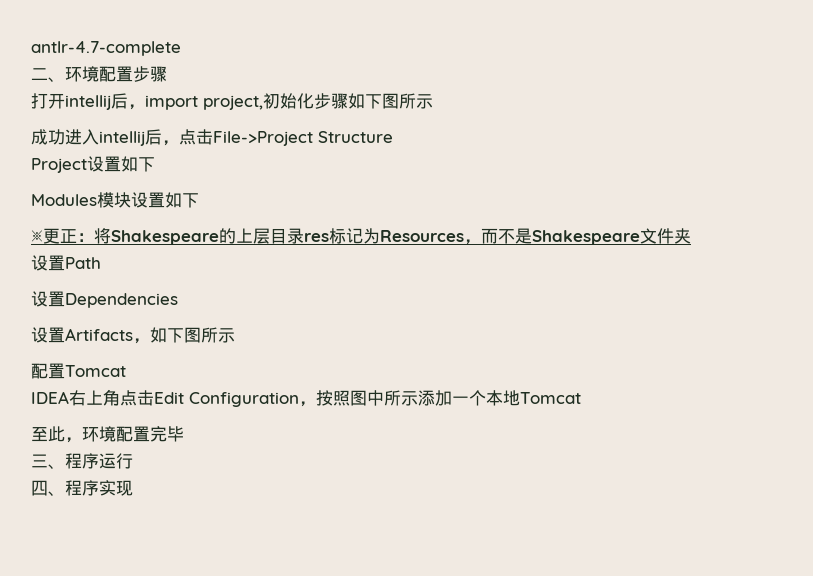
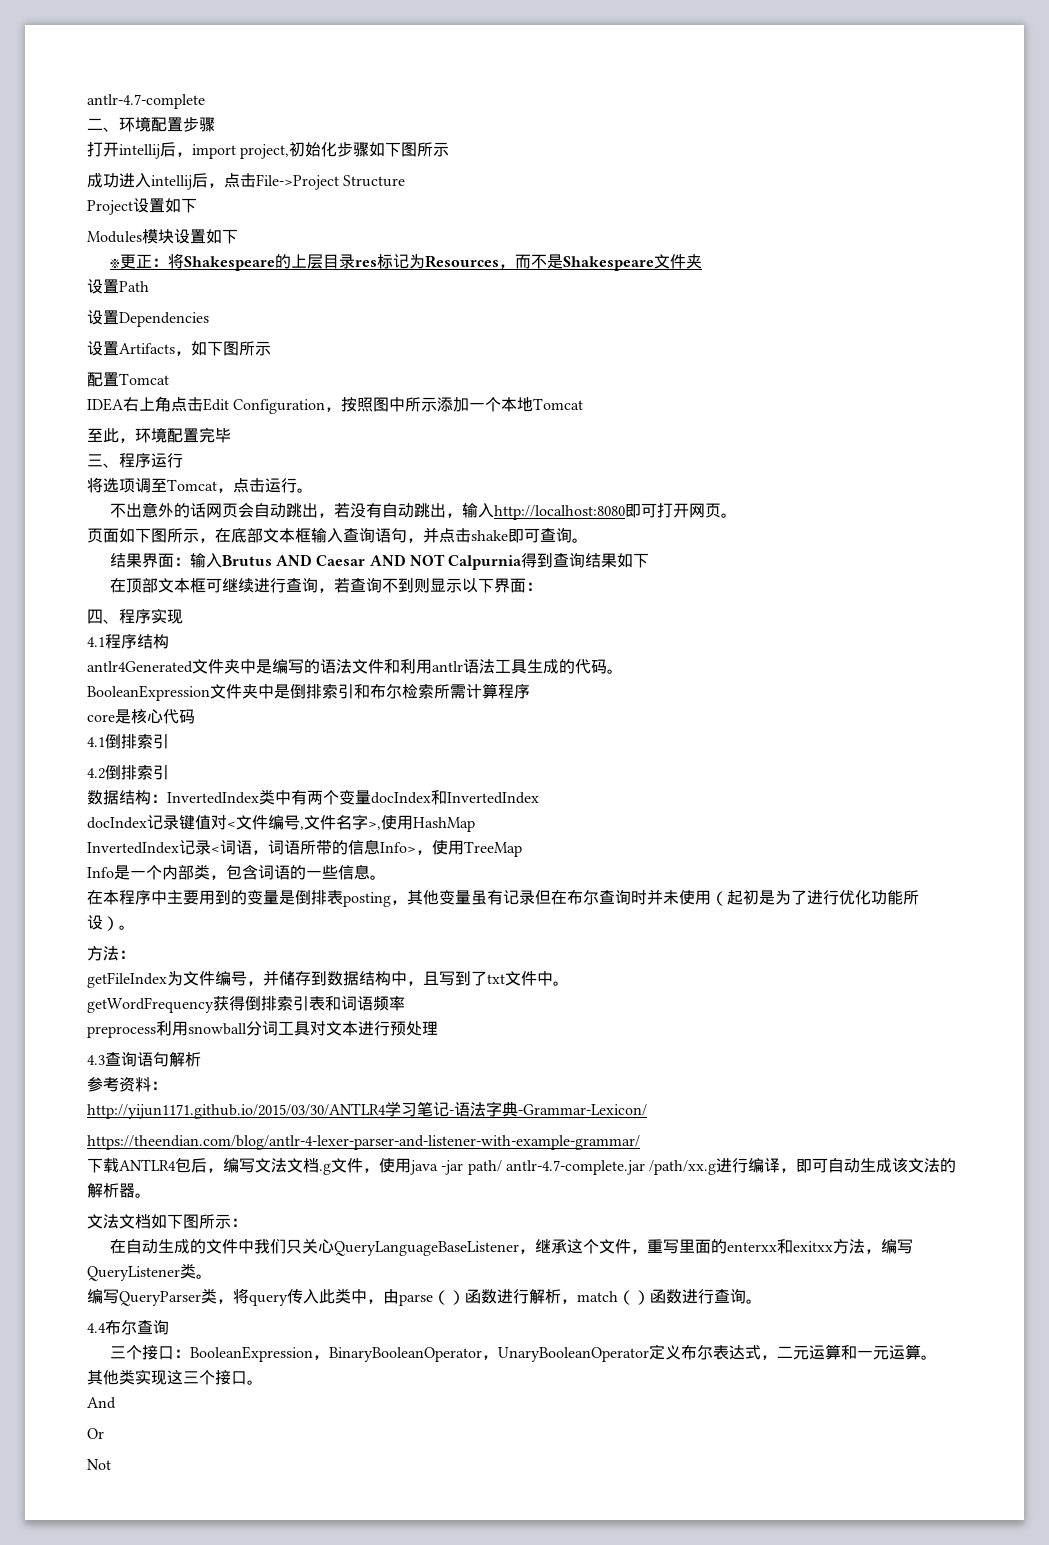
+ 将选项调至Tomcat，点击运行。
+ 不出意外的话网页会自动跳出，若没有自动跳出，输入http://localhost:8080即可打开网页。
+ 页面如下图所示，在底部文本框输入查询语句，并点击shake即可查询。
+ 结果界面：输入Brutus AND Caesar AND NOT Calpurnia得到查询结果如下
+ 在顶部文本框可继续进行查询，若查询不到则显示以下界面：
  四、程序实现
+ 4.1程序结构
+ antlr4Generated文件夹中是编写的语法文件和利用antlr语法工具生成的代码。
+ BooleanExpression文件夹中是倒排索引和布尔检索所需计算程序
+ core是核心代码
+ 4.1倒排索引
+ 4.2倒排索引
+ 数据结构：InvertedIndex类中有两个变量docIndex和InvertedIndex
+ docIndex记录键值对<文件编号,文件名字>,使用HashMap
+ InvertedIndex记录<词语，词语所带的信息Info>，使用TreeMap
+ Info是一个内部类，包含词语的一些信息。
+ 在本程序中主要用到的变量是倒排表posting，其他变量虽有记录但在布尔查询时并未使用（起初是为了进行优化功能所设）。
+ 方法：
+ getFileIndex为文件编号，并储存到数据结构中，且写到了txt文件中。
+ getWordFrequency获得倒排索引表和词语频率
+ preprocess利用snowball分词工具对文本进行预处理
+ 4.3查询语句解析
+ 参考资料：
+ http://yijun1171.github.io/2015/03/30/ANTLR4学习笔记-语法字典-Grammar-Lexicon/
+ https://theendian.com/blog/antlr-4-lexer-parser-and-listener-with-example-grammar/
+ 下载ANTLR4包后，编写文法文档.g文件，使用java -jar path/ antlr-4.7-complete.jar /path/xx.g进行编译，即可自动生成该文法的解析器。
+ 文法文档如下图所示：
+ 在自动生成的文件中我们只关心QueryLanguageBaseListener，继承这个文件，重写里面的enterxx和exitxx方法，编写QueryListener类。
+ 编写QueryParser类，将query传入此类中，由parse（）函数进行解析，match（）函数进行查询。
+ 4.4布尔查询
+ 三个接口：BooleanExpression，BinaryBooleanOperator，UnaryBooleanOperator定义布尔表达式，二元运算和一元运算。
+ 其他类实现这三个接口。
+ And
+ Or
+ Not

